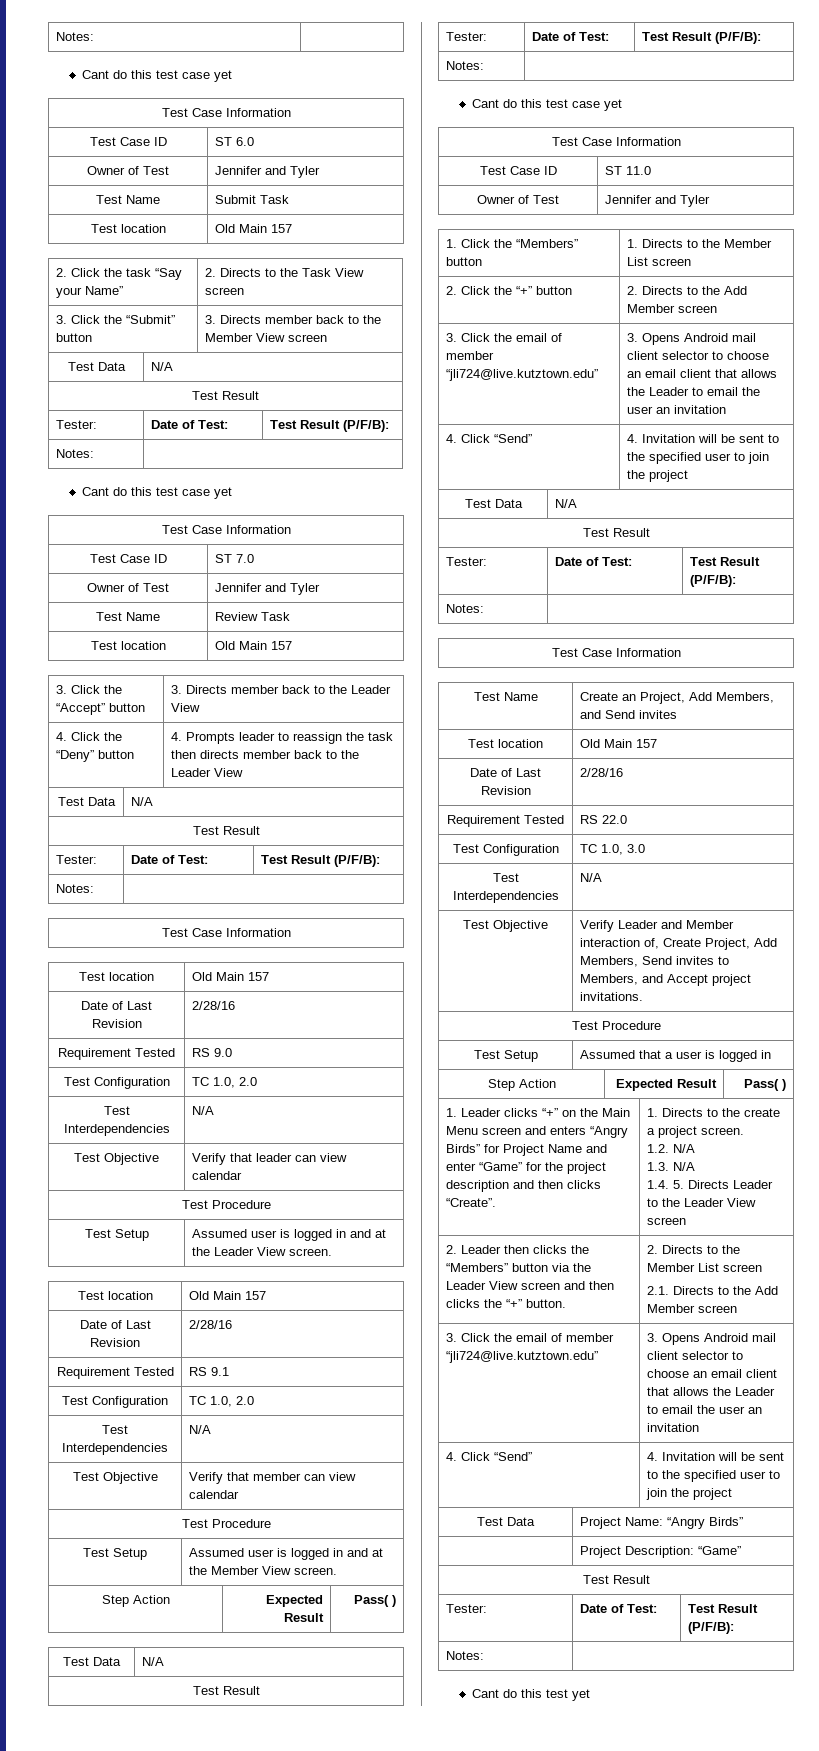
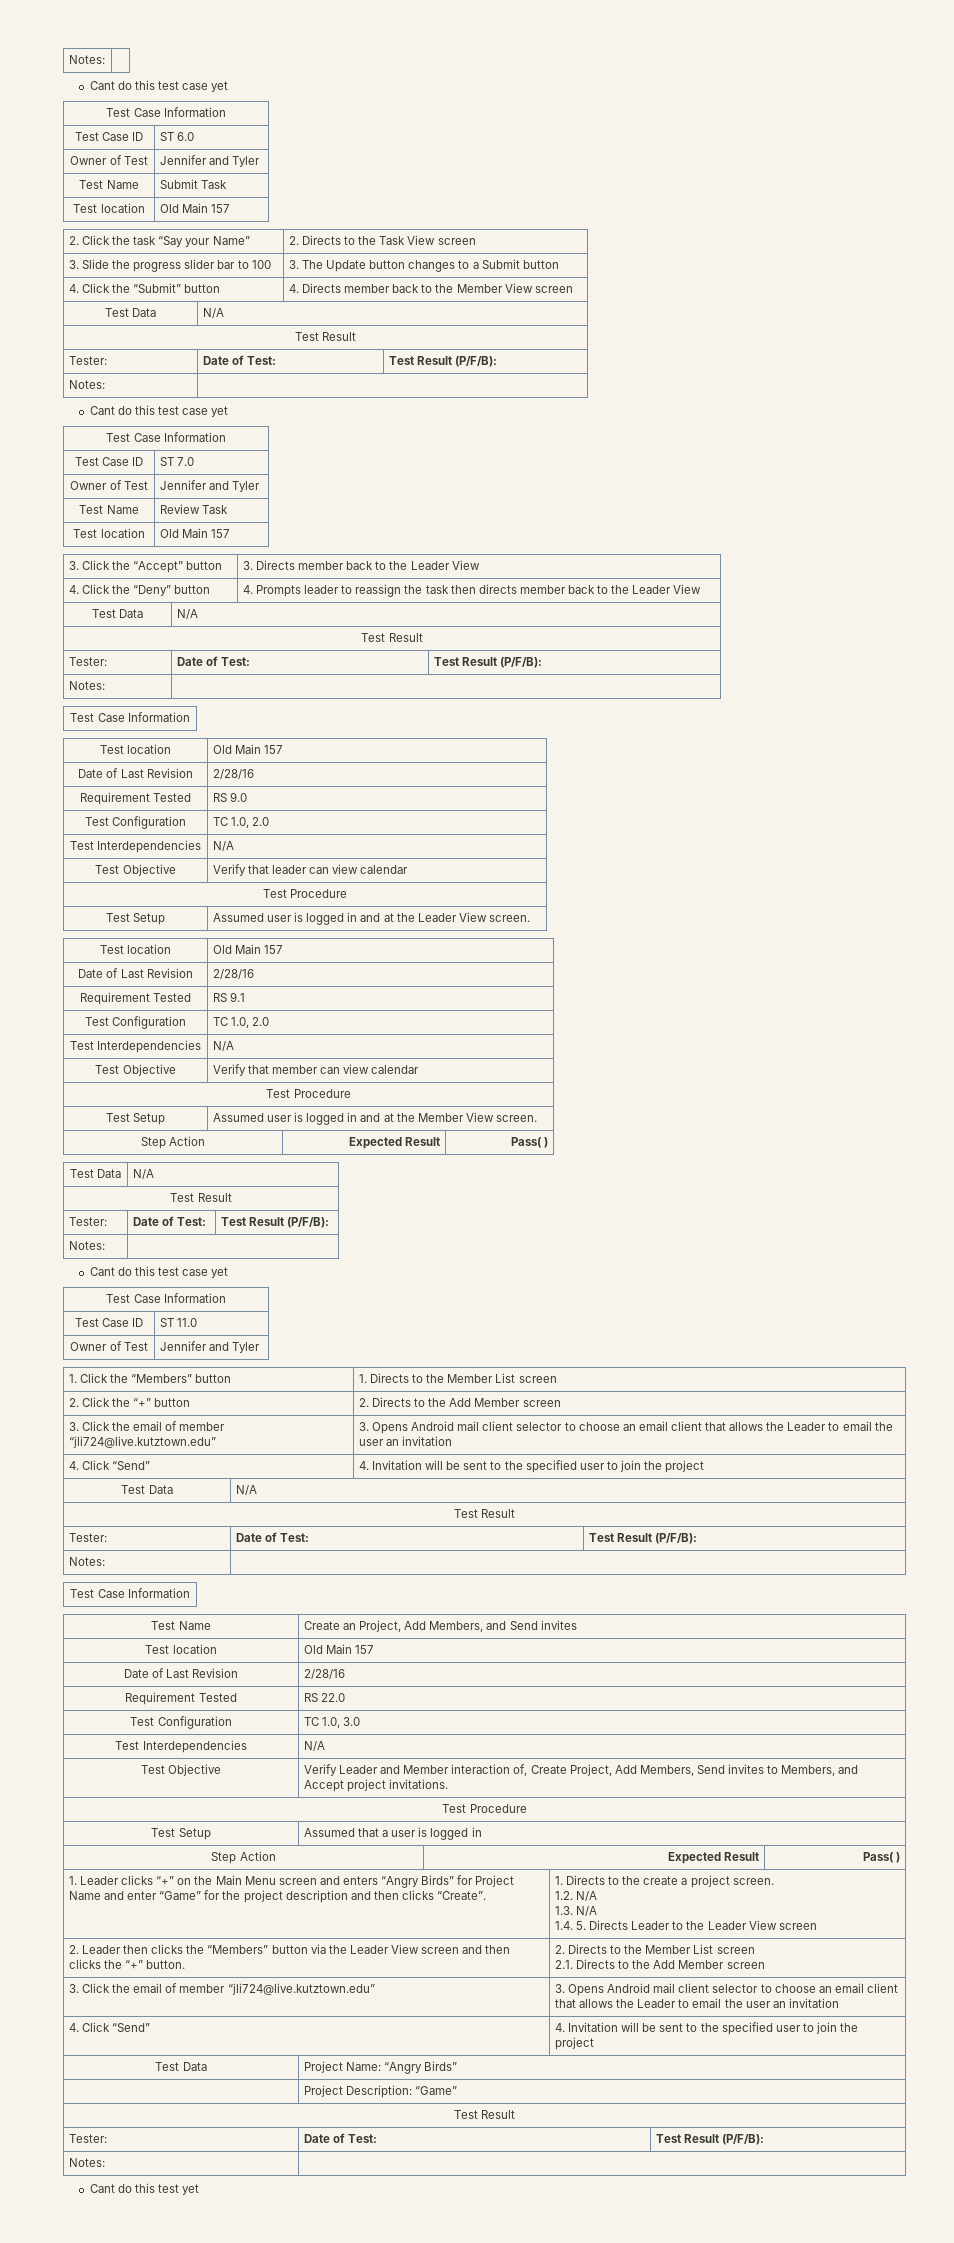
- 3. Click the “Submit” button | 3. Directs member back to the Member View screen
+ 3. Slide the progress slider bar to 100 | 3. The Update button changes to a Submit button
+ 4. Click the “Submit” button | 4. Directs member back to the Member View screen

